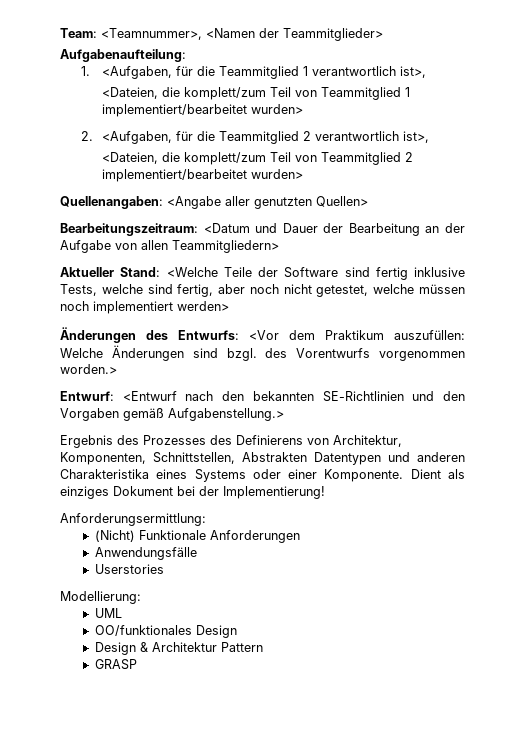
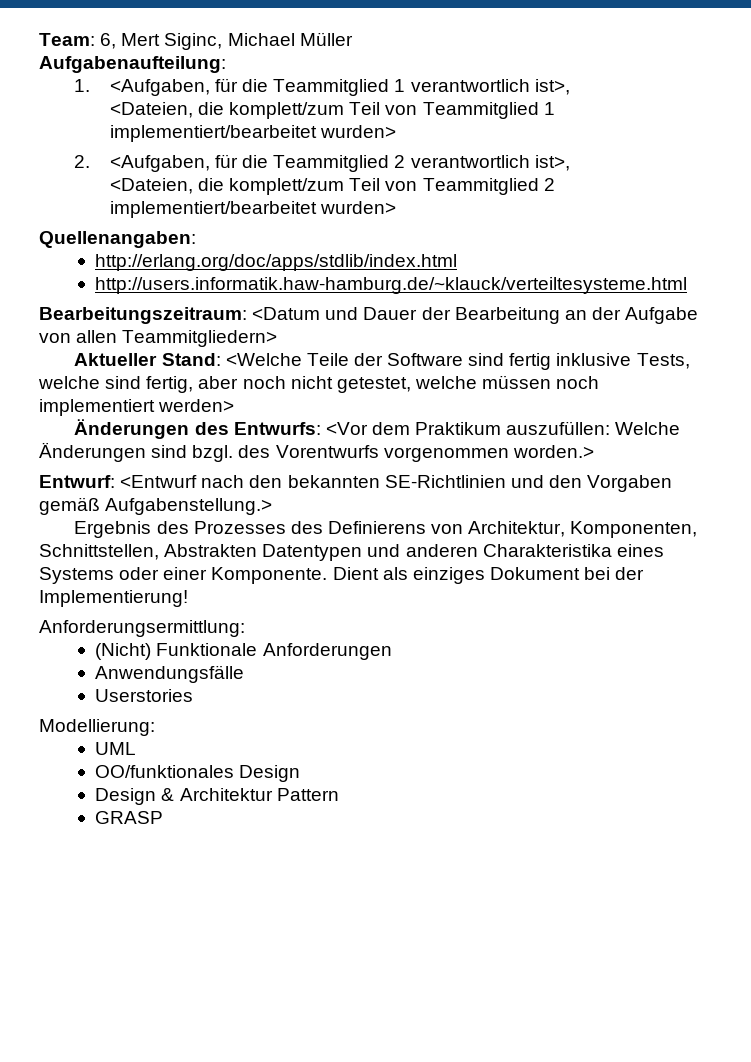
- Team: <Teamnummer>, <Namen der Teammitglieder>
+ Team: 6, Mert Siginc, Michael Müller
- Quellenangaben: <Angabe aller genutzten Quellen>
+ Quellenangaben:
+ http://erlang.org/doc/apps/stdlib/index.html
+ http://users.informatik.haw-hamburg.de/~klauck/verteiltesysteme.html

